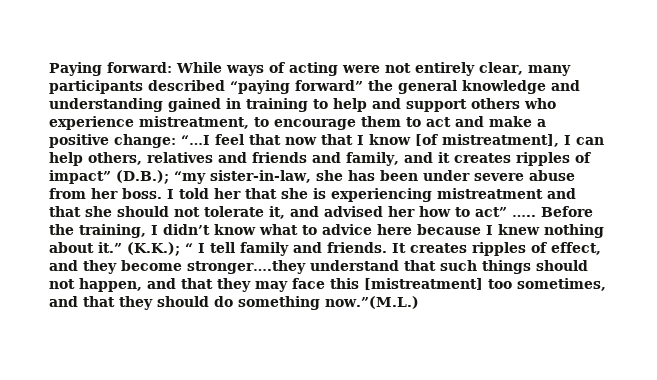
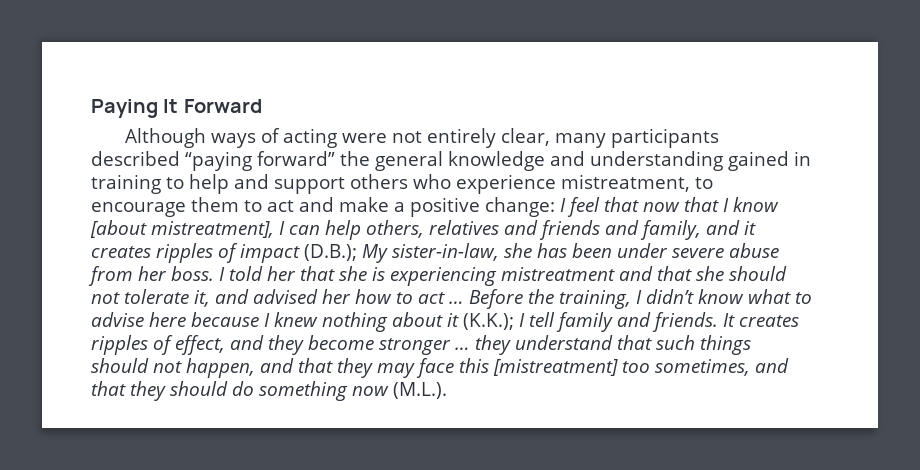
- Paying forward: While ways of acting were not entirely clear, many participants described “paying forward” the general knowledge and understanding gained in training to help and support others who experience mistreatment, to encourage them to act and make a positive change:
+ Paying It Forward
+ Although ways of acting were not entirely clear, many participants described “paying forward” the general knowledge and understanding gained in training to help and support others who experience mistreatment, to encourage them to act and make a positive change:
- “…I feel that now that I know [of mistreatment], I can help others, relatives and friends and family, and it creates ripples of impact” (D.B.); “my sister-in-law, she has been under severe abuse from her boss.
+ I feel that now that I know [about mistreatment], I can help others, relatives and friends and family, and it creates ripples of impact (D.B.); My sister-in-law, she has been under severe abuse from her boss.
- I told her that she is experiencing mistreatment and that she should not tolerate it, and advised her how to act” …..
+ I told her that she is experiencing mistreatment and that she should not tolerate it, and advised her how to act …
- Before the training, I didn’t know what to advice here because I knew nothing about it.” (K.K.); “ I tell family and friends.
+ Before the training, I didn’t know what to advise here because I knew nothing about it (K.K.); I tell family and friends.
- It creates ripples of effect, and they become stronger….they understand that such things should not happen, and that they may face this [mistreatment] too sometimes, and that they should do something now.”(M.L.)
+ It creates ripples of effect, and they become stronger … they understand that such things should not happen, and that they may face this [mistreatment] too sometimes, and that they should do something now (M.L.).

